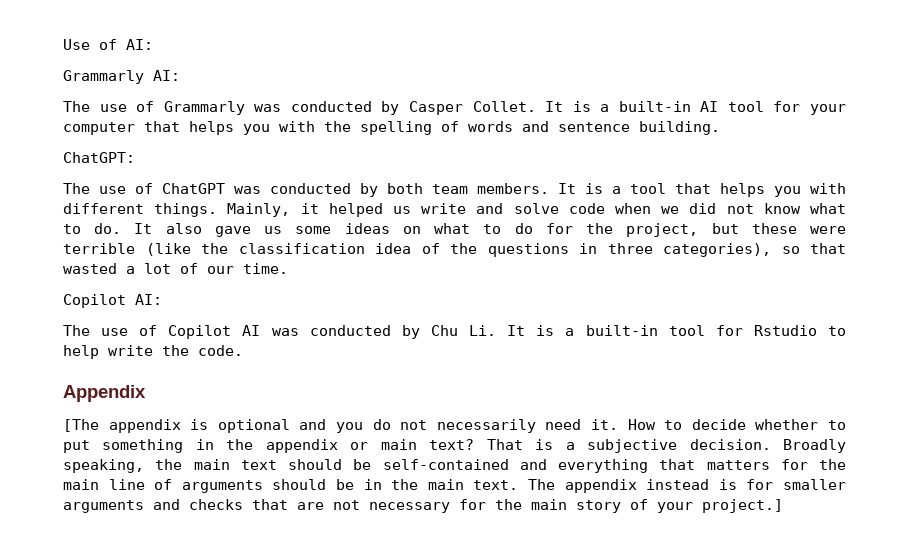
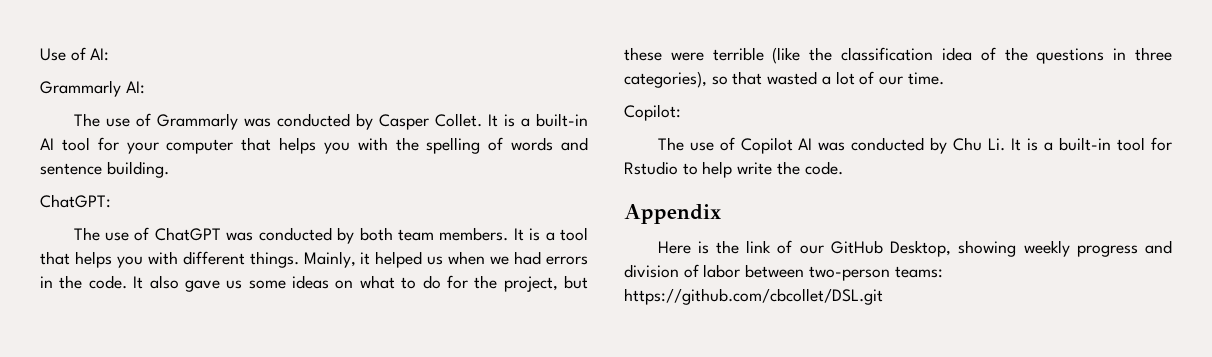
- Mainly, it helped us write and solve code when we did not know what to do.
+ Mainly, it helped us when we had errors in the code.
- Copilot AI:
+ Copilot:
- [The appendix is optional and you do not necessarily need it. How to decide whether to put something in the appendix or main text? That is a subjective decision. Broadly speaking, the main text should be self-contained and everything that matters for the main line of arguments should be in the main text. The appendix instead is for smaller arguments and checks that are not necessary for the main story of your project.]
+ Here is the link of our GitHub Desktop, showing weekly progress and division of labor between two-person teams: https://github.com/cbcollet/DSL.git

